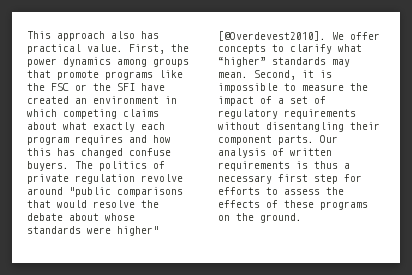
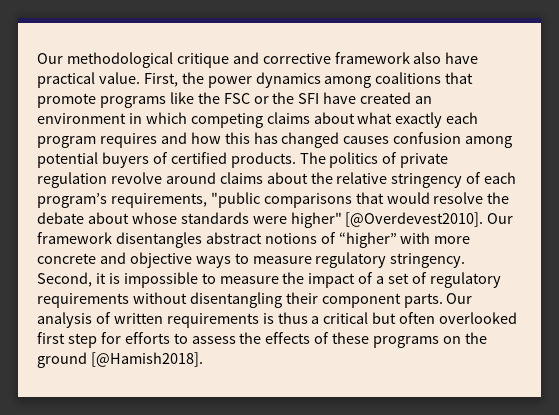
- This approach also has practical value.
+ Our methodological critique and corrective framework also have practical value.
- First, the power dynamics among groups that promote programs like the FSC or the SFI have created an environment in which competing claims about what exactly each program requires and how this has changed confuse buyers.
+ First, the power dynamics among coalitions that promote programs like the FSC or the SFI have created an environment in which competing claims about what exactly each program requires and how this has changed causes confusion among potential buyers of certified products.
- The politics of private regulation revolve around "public comparisons that would resolve the debate about whose standards were higher" [@Overdevest2010].
+ The politics of private regulation revolve around claims about the relative stringency of each program’s requirements, "public comparisons that would resolve the debate about whose standards were higher" [@Overdevest2010].
- We offer concepts to clarify what “higher” standards may mean.
+ Our framework disentangles abstract notions of “higher” with more concrete and objective ways to measure regulatory stringency.
- Our analysis of written requirements is thus a necessary first step for efforts to assess the effects of these programs on the ground.
+ Our analysis of written requirements is thus a critical but often overlooked first step for efforts to assess the effects of these programs on the ground [@Hamish2018].

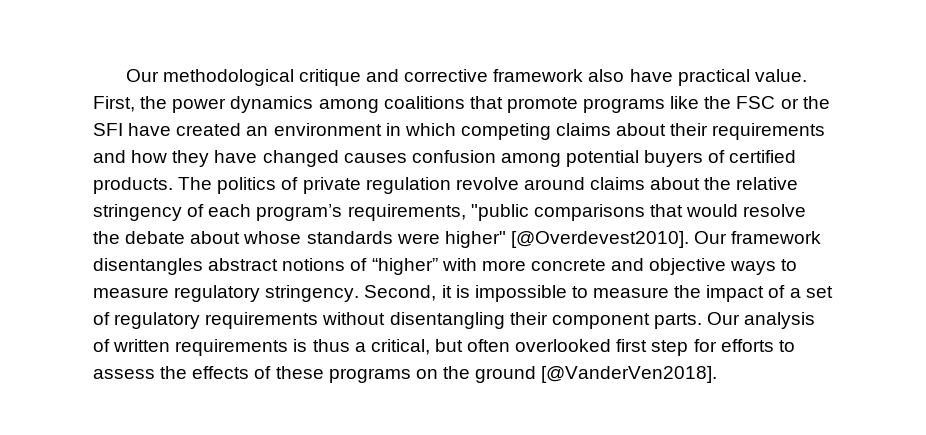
- First, the power dynamics among coalitions that promote programs like the FSC or the SFI have created an environment in which competing claims about what exactly each program requires and how this has changed causes confusion among potential buyers of certified products.
+ First, the power dynamics among coalitions that promote programs like the FSC or the SFI have created an environment in which competing claims about their requirements and how they have changed causes confusion among potential buyers of certified products.
- Our analysis of written requirements is thus a critical but often overlooked first step for efforts to assess the effects of these programs on the ground [@Hamish2018].
+ Our analysis of written requirements is thus a critical, but often overlooked first step for efforts to assess the effects of these programs on the ground [@VanderVen2018].

